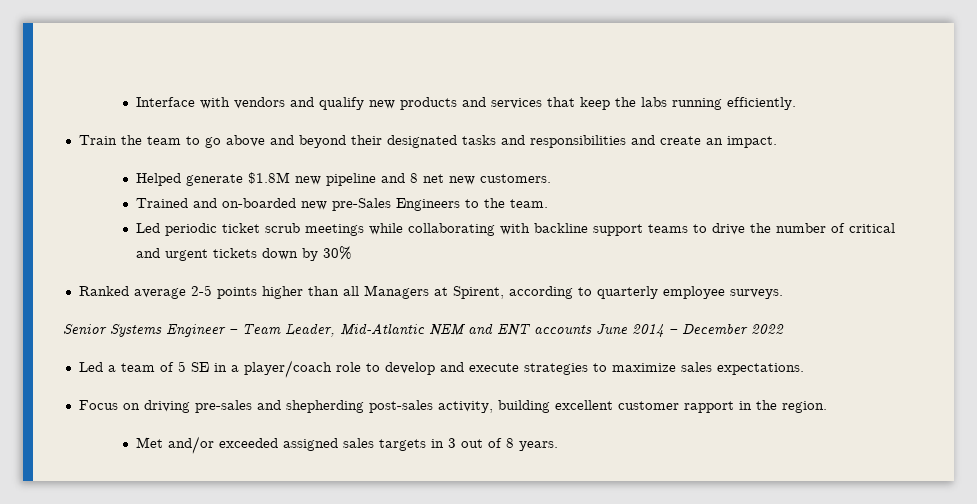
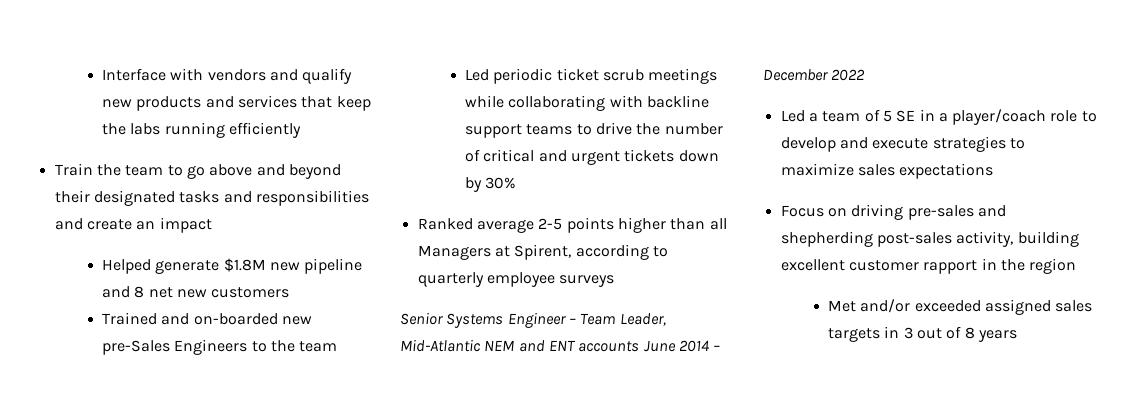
- Interface with vendors and qualify new products and services that keep the labs running efficiently.
+ Interface with vendors and qualify new products and services that keep the labs running efficiently
- Train the team to go above and beyond their designated tasks and responsibilities and create an impact.
+ Train the team to go above and beyond their designated tasks and responsibilities and create an impact
- Helped generate $1.8M new pipeline and 8 net new customers.
+ Helped generate $1.8M new pipeline and 8 net new customers
- Trained and on-boarded new pre-Sales Engineers to the team.
+ Trained and on-boarded new pre-Sales Engineers to the team
- Ranked average 2-5 points higher than all Managers at Spirent, according to quarterly employee surveys.
+ Ranked average 2-5 points higher than all Managers at Spirent, according to quarterly employee surveys
- Led a team of 5 SE in a player/coach role to develop and execute strategies to maximize sales expectations.
+ Led a team of 5 SE in a player/coach role to develop and execute strategies to maximize sales expectations
- Focus on driving pre-sales and shepherding post-sales activity, building excellent customer rapport in the region.
+ Focus on driving pre-sales and shepherding post-sales activity, building excellent customer rapport in the region
- Met and/or exceeded assigned sales targets in 3 out of 8 years.
+ Met and/or exceeded assigned sales targets in 3 out of 8 years

